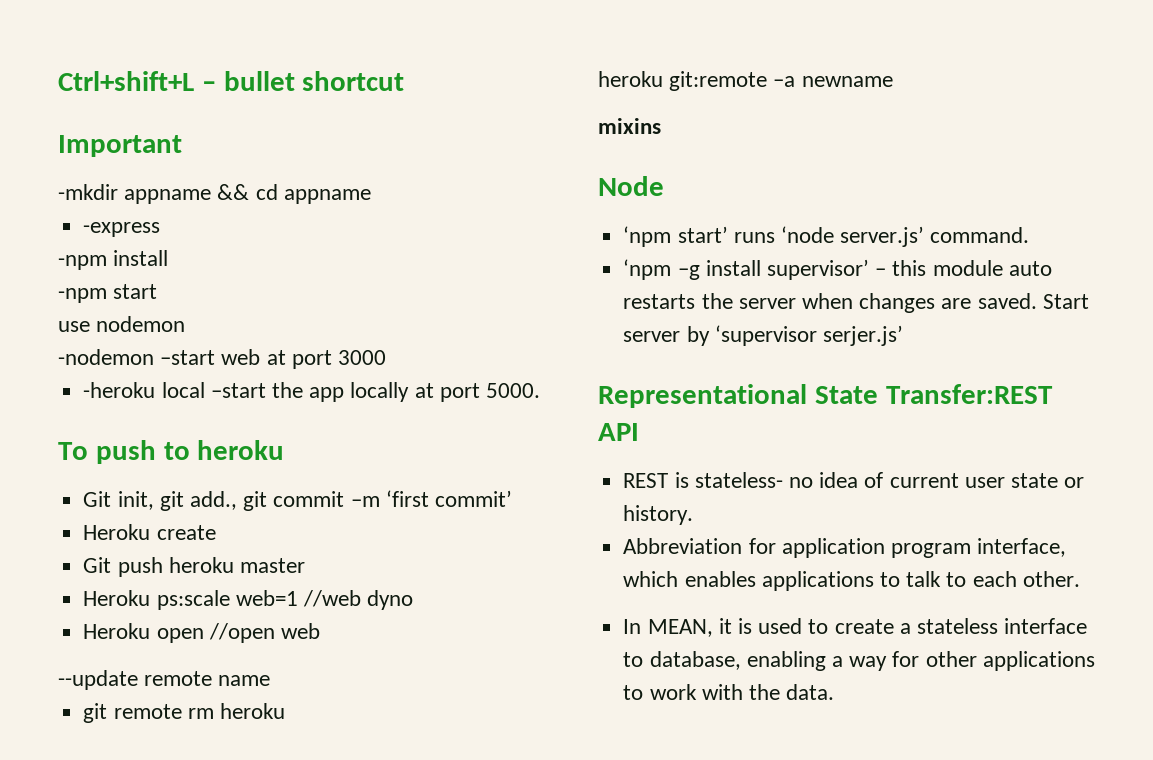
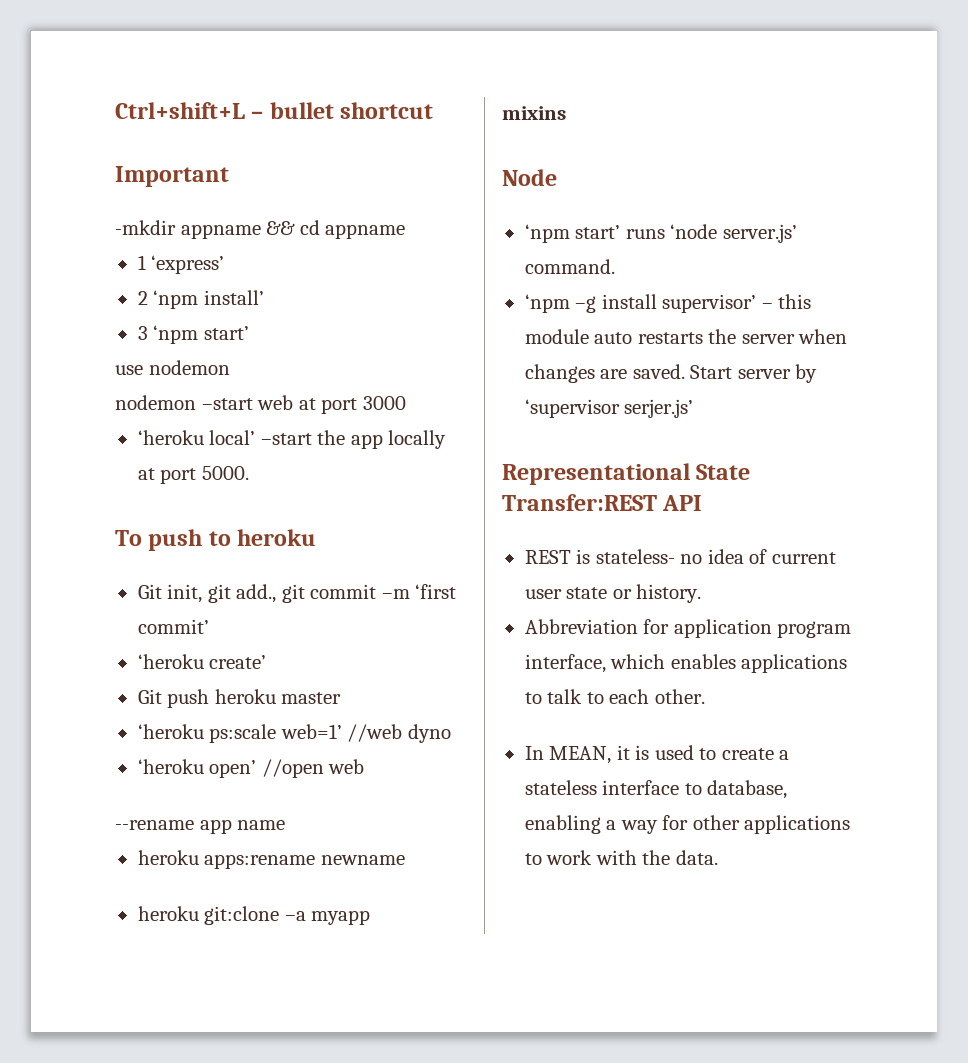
- -express
- -npm install
- -npm start
+ 1 ‘express’
+ 2 ‘npm install’
+ 3 ‘npm start’
- -nodemon –start web at port 3000
+ nodemon –start web at port 3000
- -heroku local –start the app locally at port 5000.
+ ‘heroku local’ –start the app locally at port 5000.
- Heroku create
+ ‘heroku create’
- Heroku ps:scale web=1 //web dyno
+ ‘heroku ps:scale web=1’ //web dyno
- Heroku open //open web
+ ‘heroku open’ //open web
- --update remote name
+ --rename app name
- git remote rm heroku
- heroku git:remote –a newname
+ heroku apps:rename newname
+ heroku git:clone –a myapp

